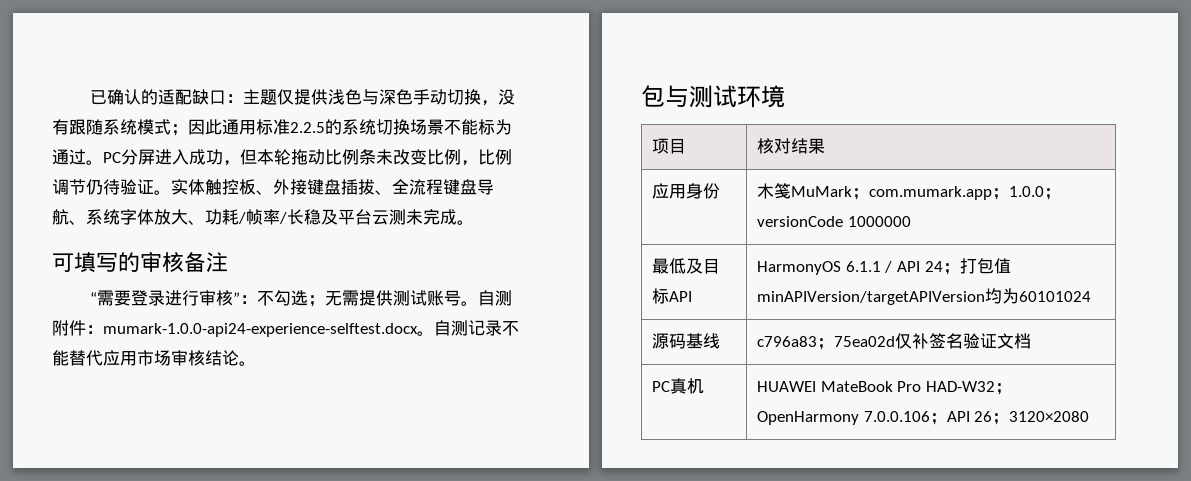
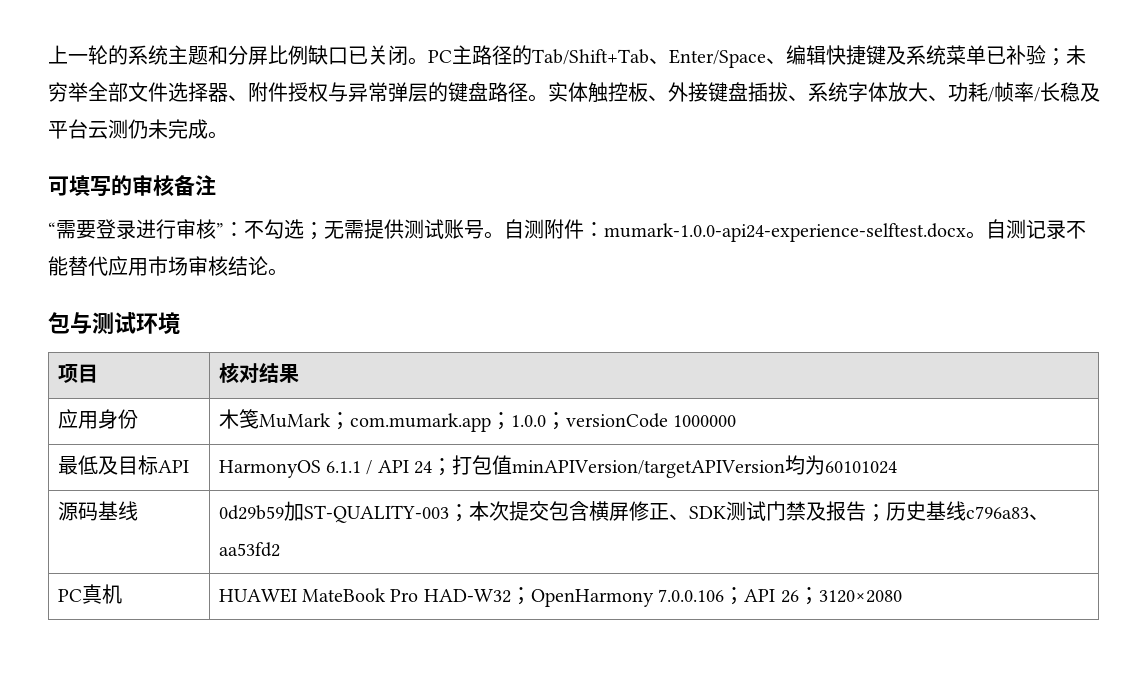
- 已确认的适配缺口：主题仅提供浅色与深色手动切换，没有跟随系统模式；因此通用标准2.2.5的系统切换场景不能标为通过。PC分屏进入成功，但本轮拖动比例条未改变比例，比例调节仍待验证。
+ 上一轮的系统主题和分屏比例缺口已关闭。PC主路径的Tab/Shift+Tab、Enter/Space、编辑快捷键及系统菜单已补验；未穷举全部文件选择器、附件授权与异常弹层的键盘路径。
- 实体触控板、外接键盘插拔、全流程键盘导航、系统字体放大、功耗/帧率/长稳及平台云测未完成。
+ 实体触控板、外接键盘插拔、系统字体放大、功耗/帧率/长稳及平台云测仍未完成。
- 源码基线 | c796a83；75ea02d仅补签名验证文档
+ 源码基线 | 0d29b59加ST-QUALITY-003；本次提交包含横屏修正、SDK测试门禁及报告；历史基线c796a83、aa53fd2

